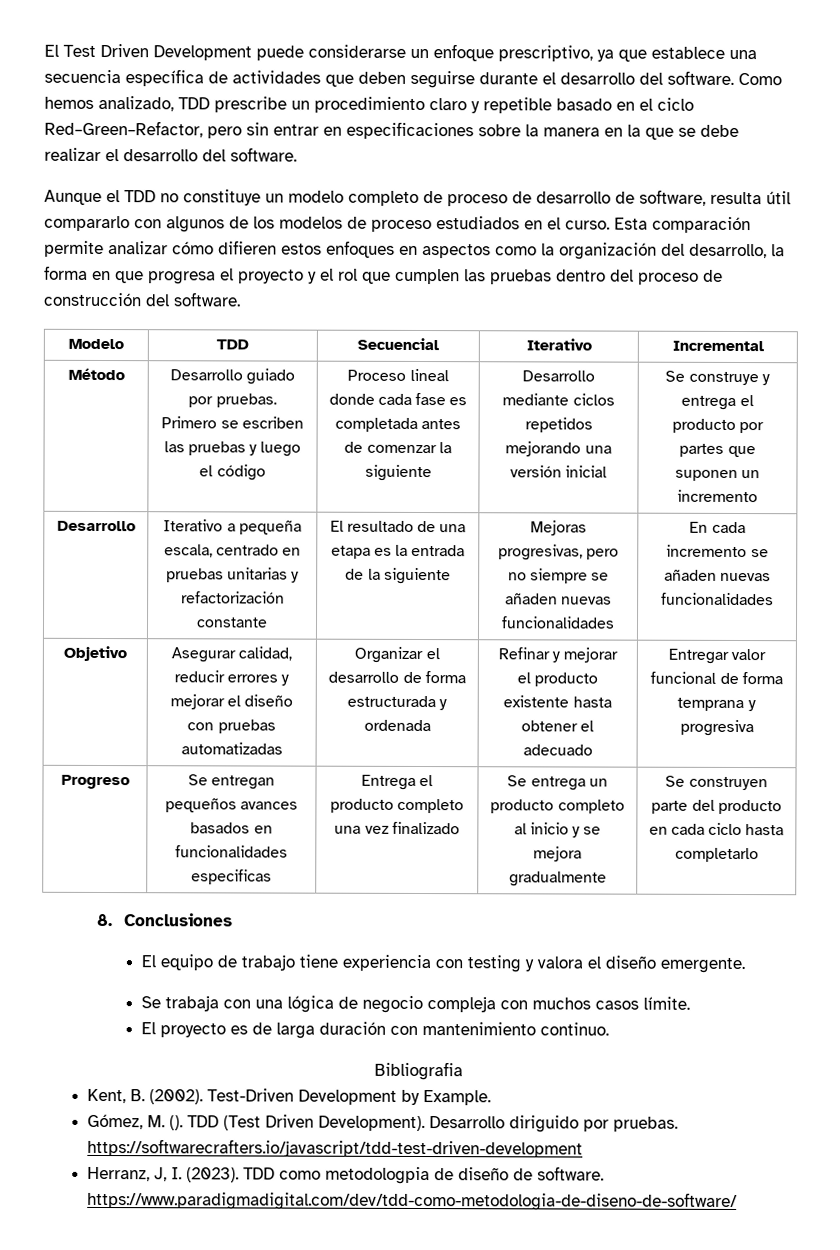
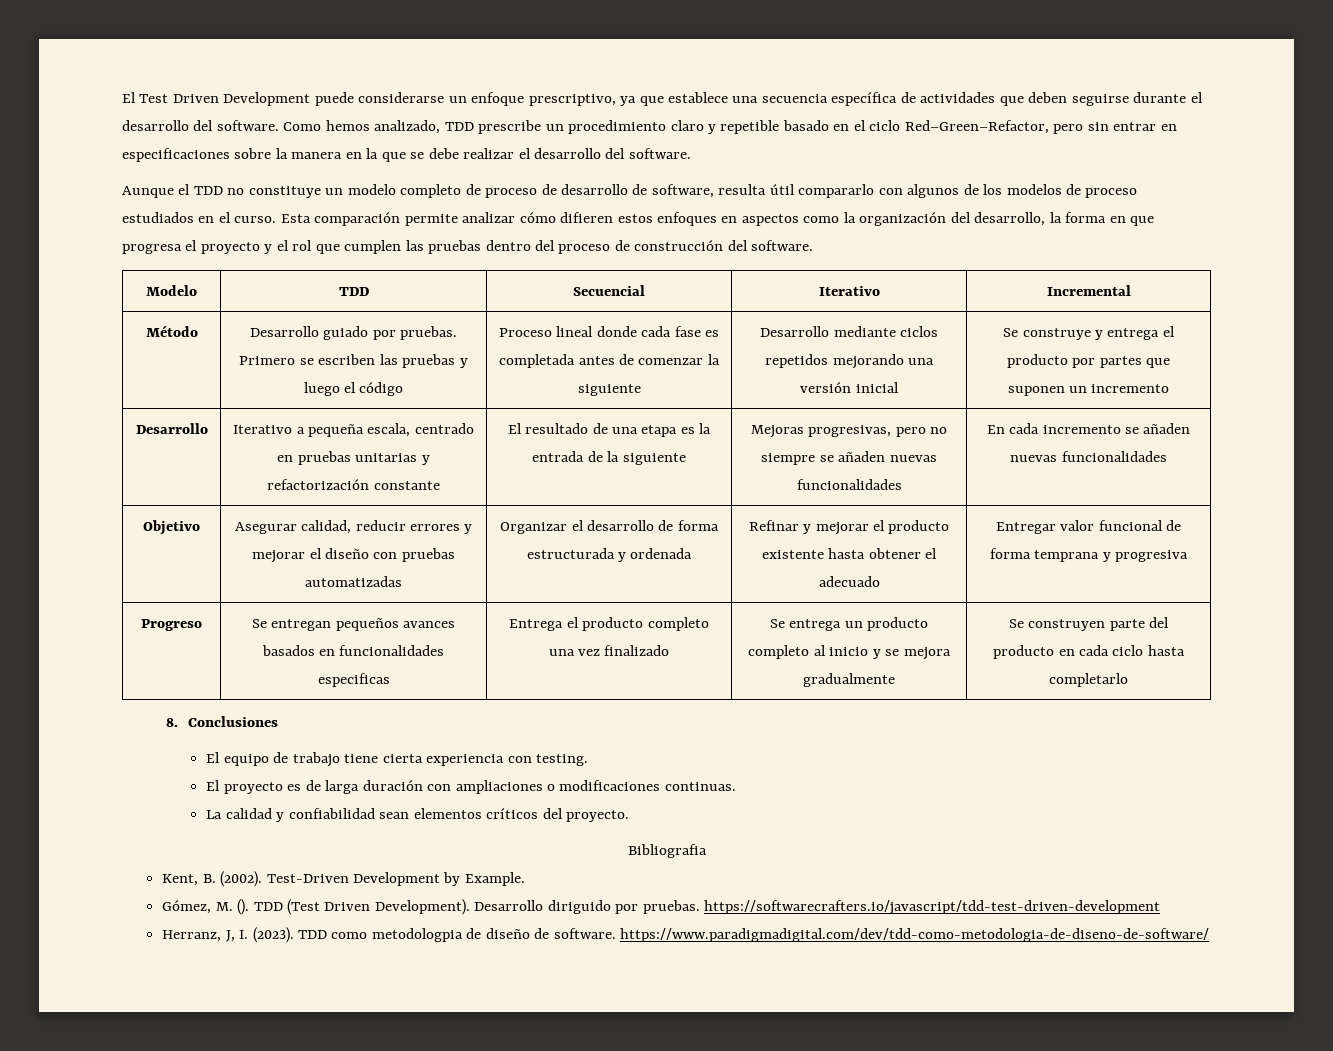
- El equipo de trabajo tiene experiencia con testing y valora el diseño emergente.
- Se trabaja con una lógica de negocio compleja con muchos casos límite.
+ El equipo de trabajo tiene cierta experiencia con testing.
- El proyecto es de larga duración con mantenimiento continuo.
+ El proyecto es de larga duración con ampliaciones o modificaciones continuas.
+ La calidad y confiabilidad sean elementos críticos del proyecto.

